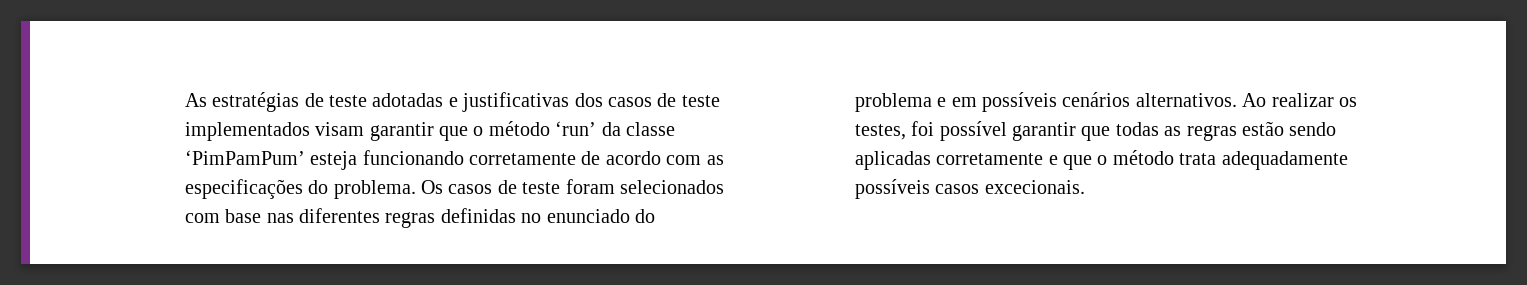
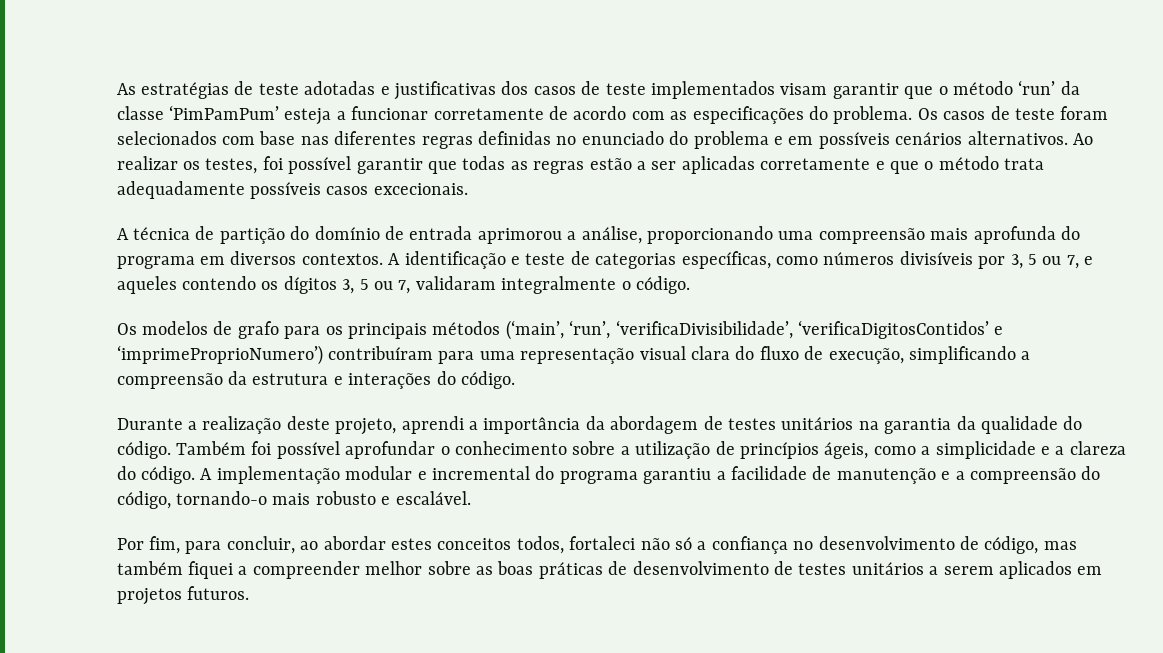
- As estratégias de teste adotadas e justificativas dos casos de teste implementados visam garantir que o método ‘run’ da classe ‘PimPamPum’ esteja funcionando corretamente de acordo com as especificações do problema.
+ As estratégias de teste adotadas e justificativas dos casos de teste implementados visam garantir que o método ‘run’ da classe ‘PimPamPum’ esteja a funcionar corretamente de acordo com as especificações do problema.
- Ao realizar os testes, foi possível garantir que todas as regras estão sendo aplicadas corretamente e que o método trata adequadamente possíveis casos excecionais.
+ Ao realizar os testes, foi possível garantir que todas as regras estão a ser aplicadas corretamente e que o método trata adequadamente possíveis casos excecionais.
+ A técnica de partição do domínio de entrada aprimorou a análise, proporcionando uma compreensão mais aprofunda do programa em diversos contextos. A identificação e teste de categorias específicas, como números divisíveis por 3, 5 ou 7, e aqueles contendo os dígitos 3, 5 ou 7, validaram integralmente o código.
+ Os modelos de grafo para os principais métodos (‘main’, ‘run’, ‘verificaDivisibilidade’, ‘verificaDigitosContidos’ e ‘imprimeProprioNumero’) contribuíram para uma representação visual clara do fluxo de execução, simplificando a compreensão da estrutura e interações do código.
+ Durante a realização deste projeto, aprendi a importância da abordagem de testes unitários na garantia da qualidade do código. Também foi possível aprofundar o conhecimento sobre a utilização de princípios ágeis, como a simplicidade e a clareza do código. A implementação modular e incremental do programa garantiu a facilidade de manutenção e a compreensão do código, tornando-o mais robusto e escalável.
+ Por fim, para concluir, ao abordar estes conceitos todos, fortaleci não só a confiança no desenvolvimento de código, mas também fiquei a compreender melhor sobre as boas práticas de desenvolvimento de testes unitários a serem aplicados em projetos futuros.

